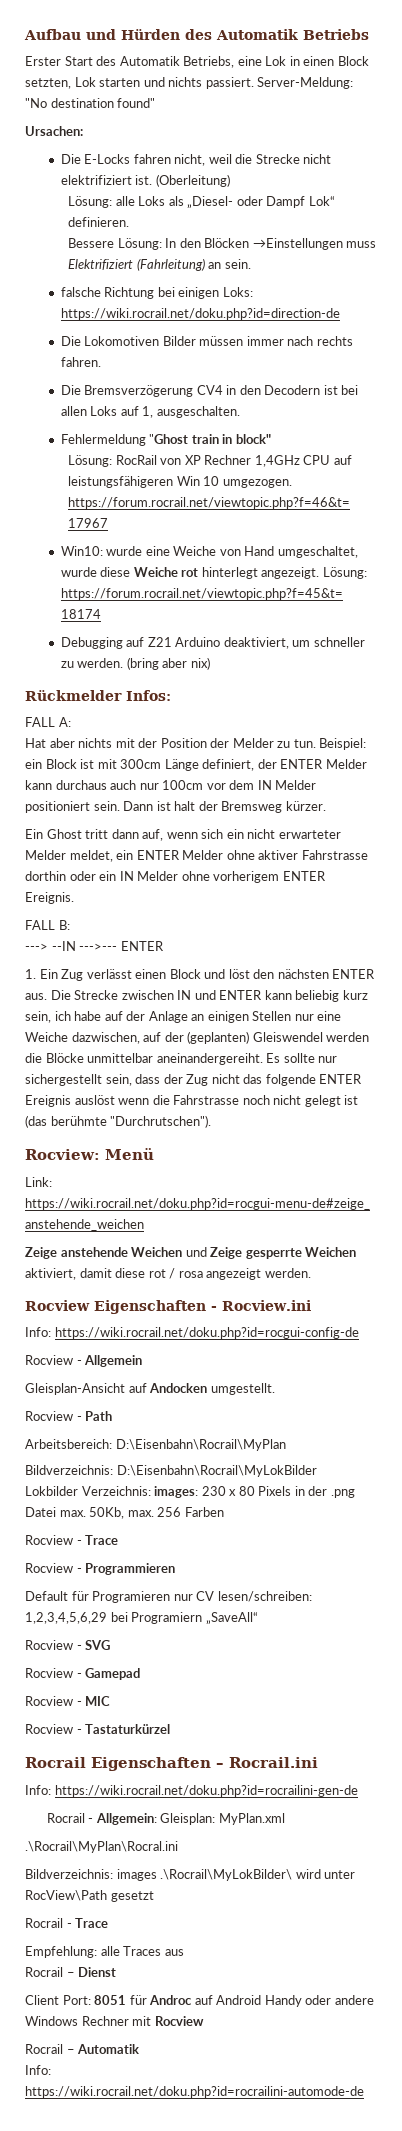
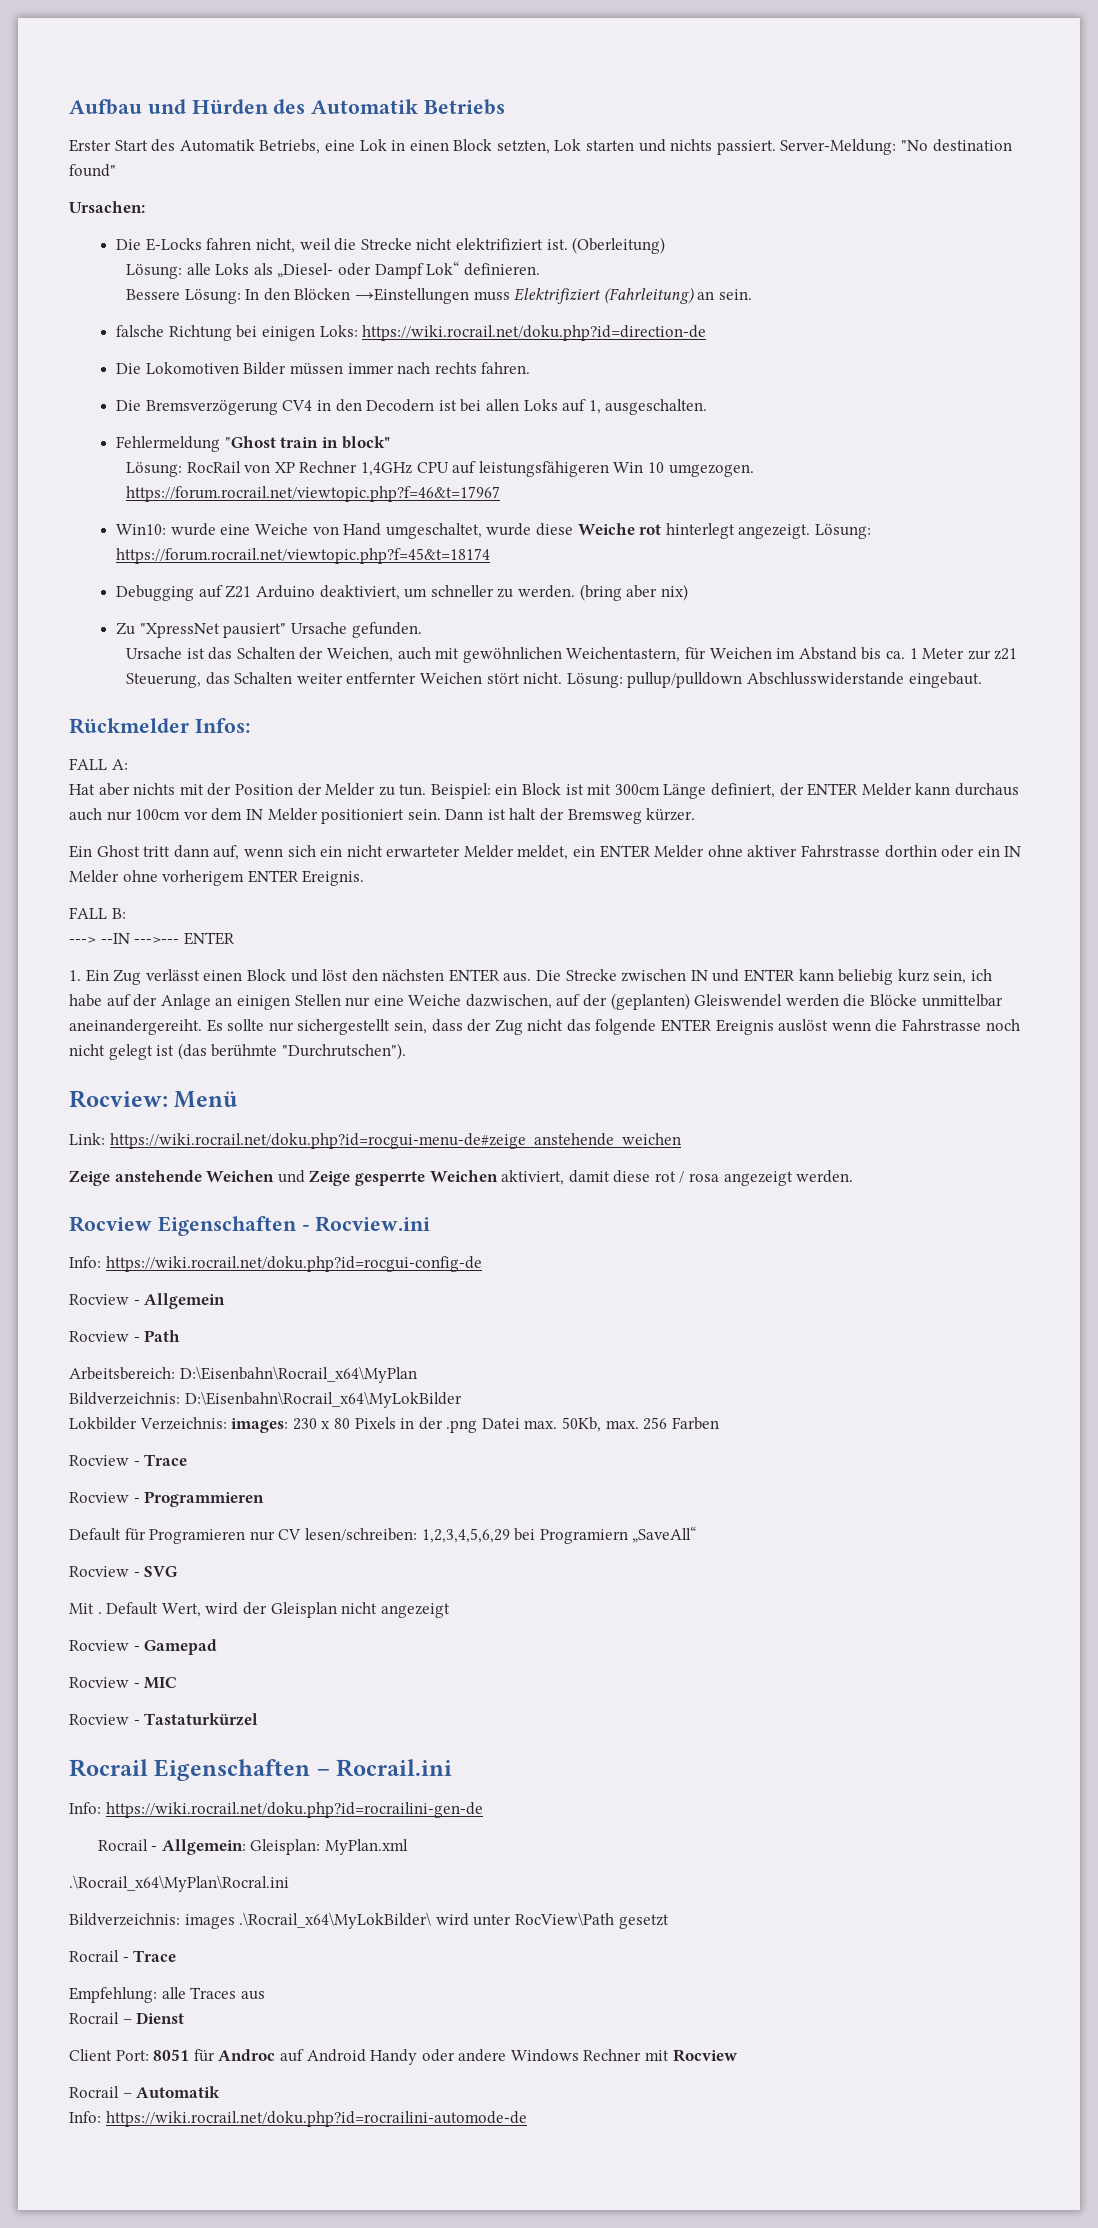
+ Zu "XpressNet pausiert" Ursache gefunden.
+ Ursache ist das Schalten der Weichen, auch mit gewöhnlichen Weichentastern, für Weichen im Abstand bis ca. 1 Meter zur z21 Steuerung, das Schalten weiter entfernter Weichen stört nicht. Lösung: pullup/pulldown Abschlusswiderstande eingebaut.
- Gleisplan-Ansicht auf Andocken umgestellt.
- Arbeitsbereich: D:\Eisenbahn\Rocrail\MyPlan
- Bildverzeichnis: D:\Eisenbahn\Rocrail\MyLokBilder
+ Arbeitsbereich: D:\Eisenbahn\Rocrail_x64\MyPlan
+ Bildverzeichnis: D:\Eisenbahn\Rocrail_x64\MyLokBilder
+ Mit . Default Wert, wird der Gleisplan nicht angezeigt
- .\Rocrail\MyPlan\Rocral.ini
+ .\Rocrail_x64\MyPlan\Rocral.ini
- Bildverzeichnis: images .\Rocrail\MyLokBilder\ wird unter RocView\Path gesetzt
+ Bildverzeichnis: images .\Rocrail_x64\MyLokBilder\ wird unter RocView\Path gesetzt

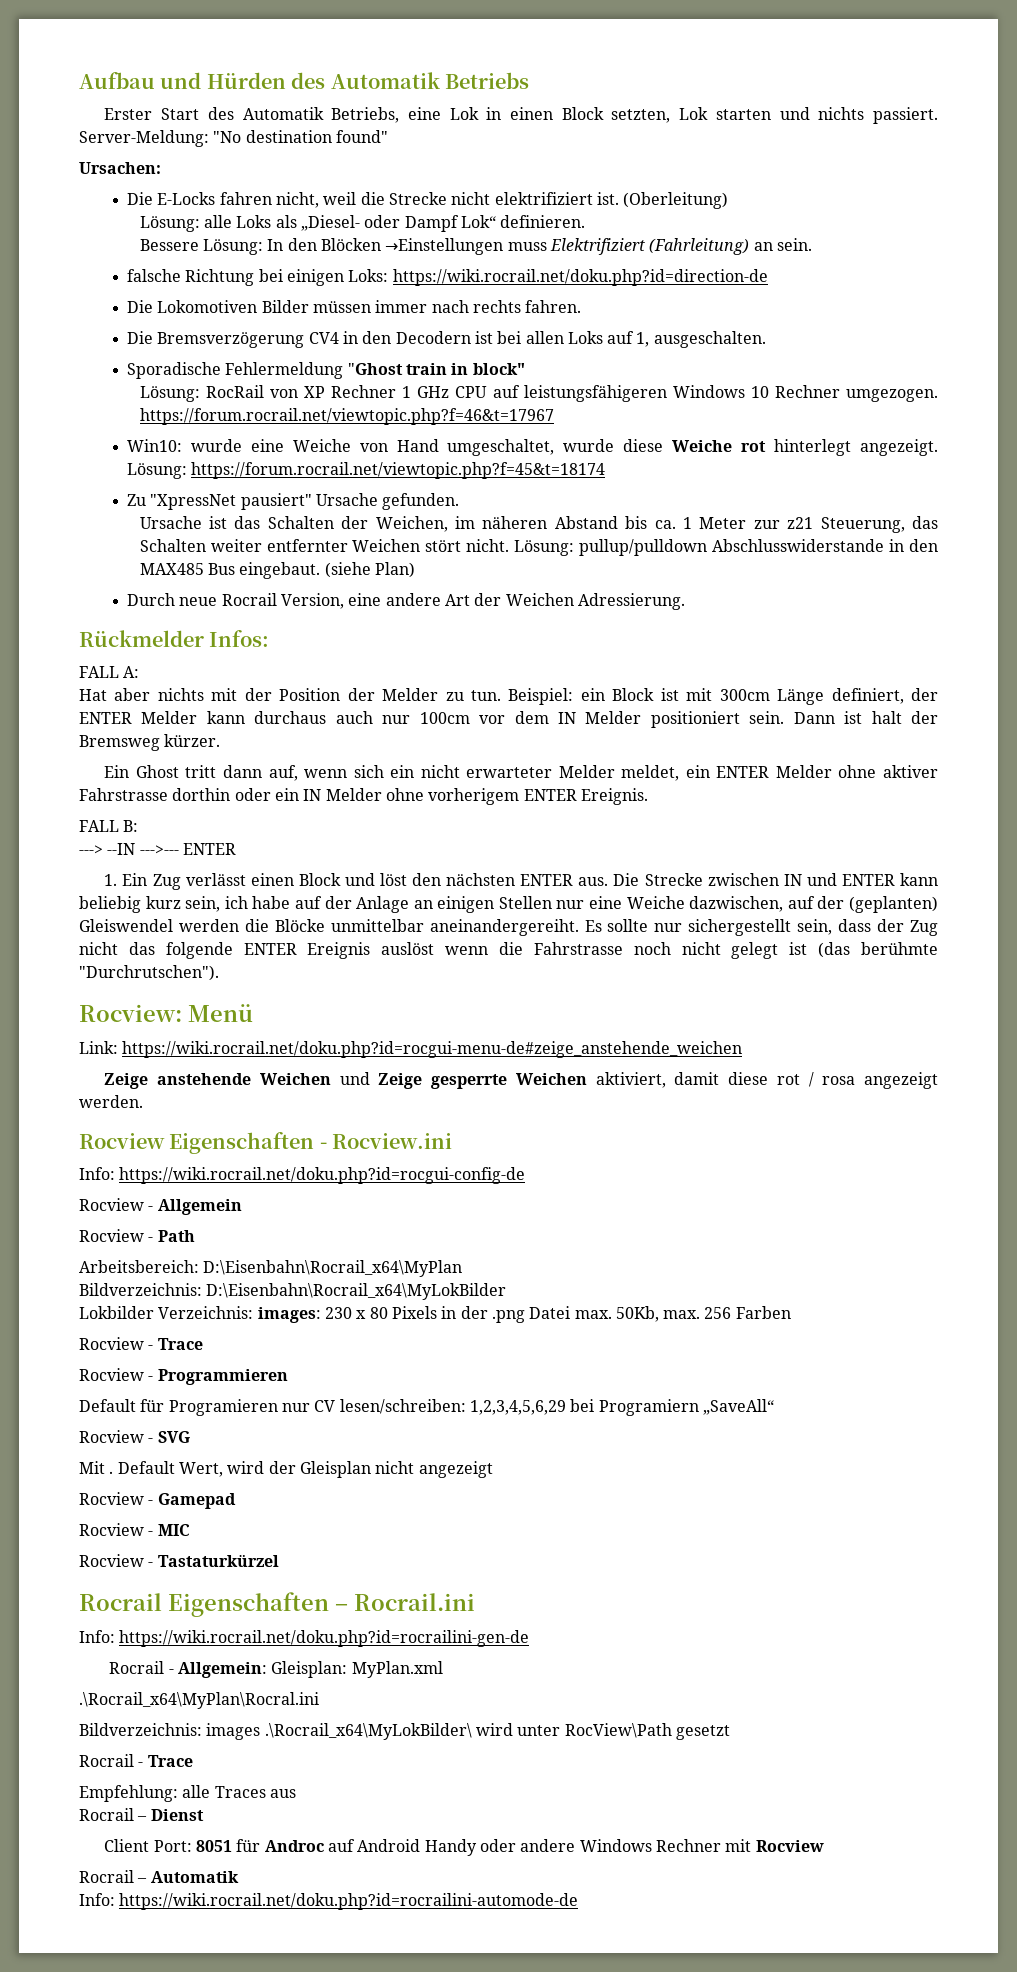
- Fehlermeldung "Ghost train in block"
+ Sporadische Fehlermeldung "Ghost train in block"
- Lösung: RocRail von XP Rechner 1,4GHz CPU auf leistungsfähigeren Win 10 umgezogen. https://forum.rocrail.net/viewtopic.php?f=46&t=17967
+ Lösung: RocRail von XP Rechner 1 GHz CPU auf leistungsfähigeren Windows 10 Rechner umgezogen. https://forum.rocrail.net/viewtopic.php?f=46&t=17967
- Debugging auf Z21 Arduino deaktiviert, um schneller zu werden. (bring aber nix)
- Ursache ist das Schalten der Weichen, auch mit gewöhnlichen Weichentastern, für Weichen im Abstand bis ca. 1 Meter zur z21 Steuerung, das Schalten weiter entfernter Weichen stört nicht.
+ Ursache ist das Schalten der Weichen, im näheren Abstand bis ca. 1 Meter zur z21 Steuerung, das Schalten weiter entfernter Weichen stört nicht.
- Lösung: pullup/pulldown Abschlusswiderstande eingebaut.
+ Lösung: pullup/pulldown Abschlusswiderstande in den MAX485 Bus eingebaut. (siehe Plan)
+ Durch neue Rocrail Version, eine andere Art der Weichen Adressierung.

